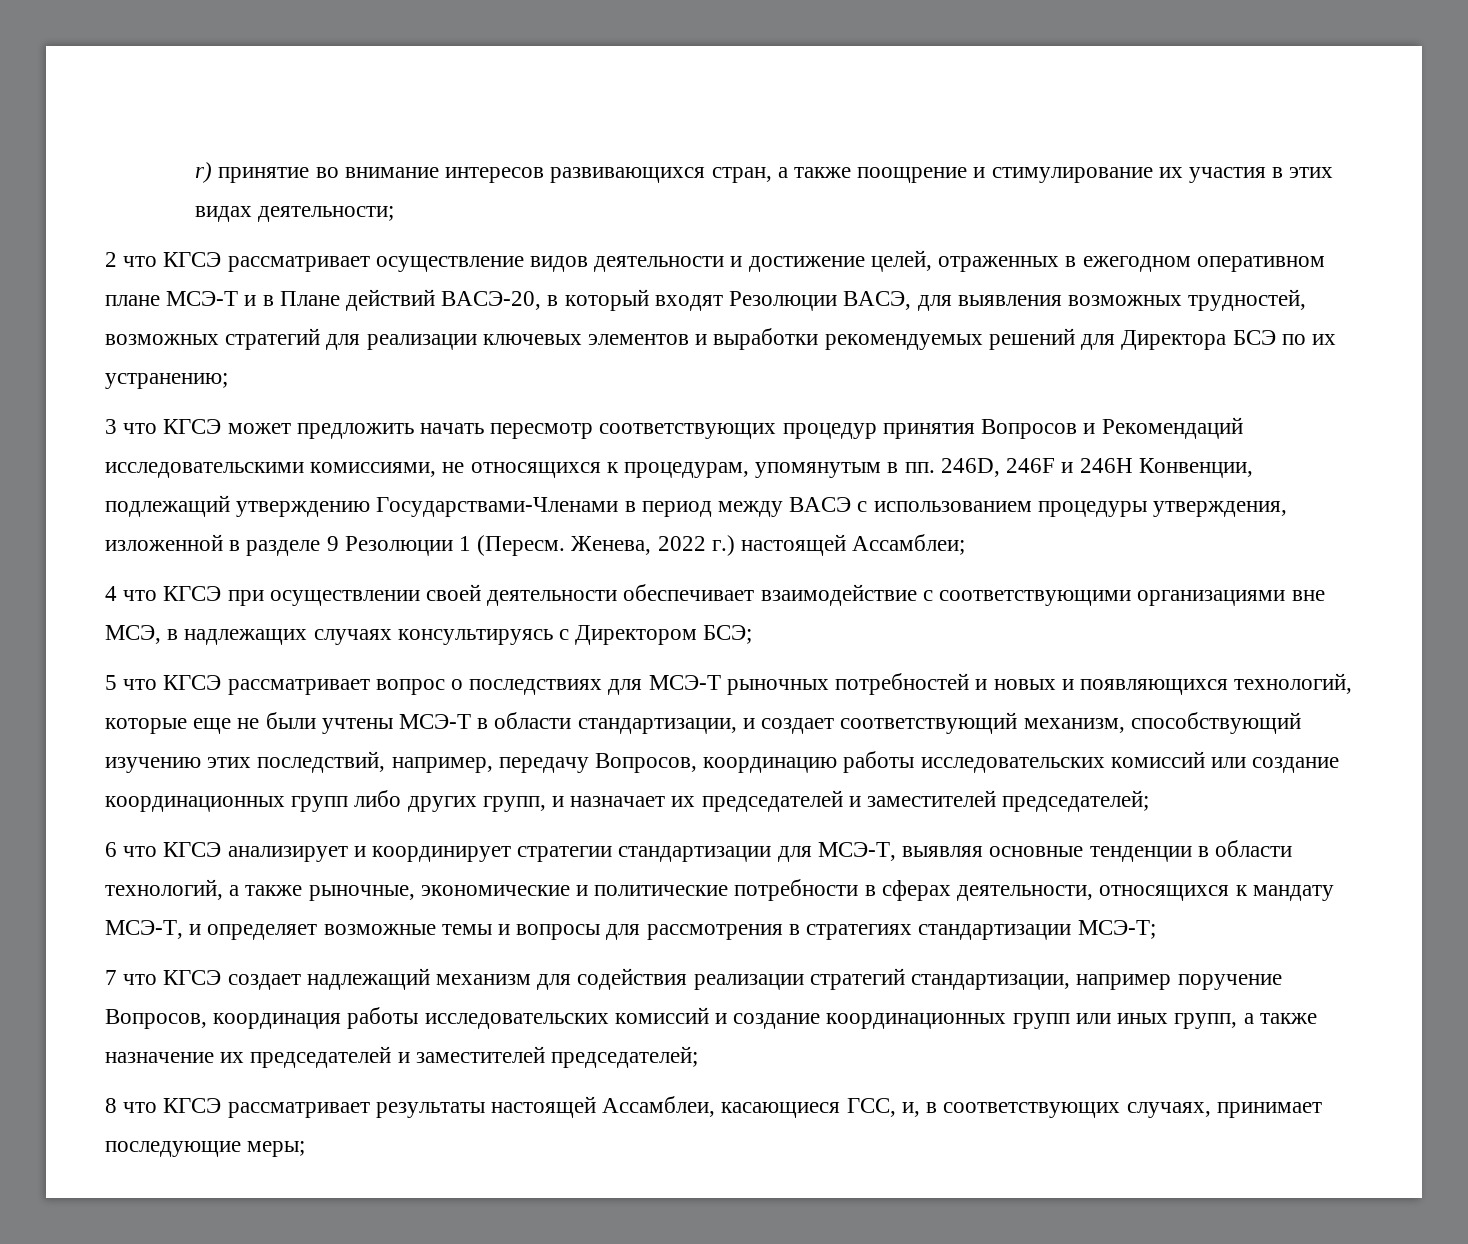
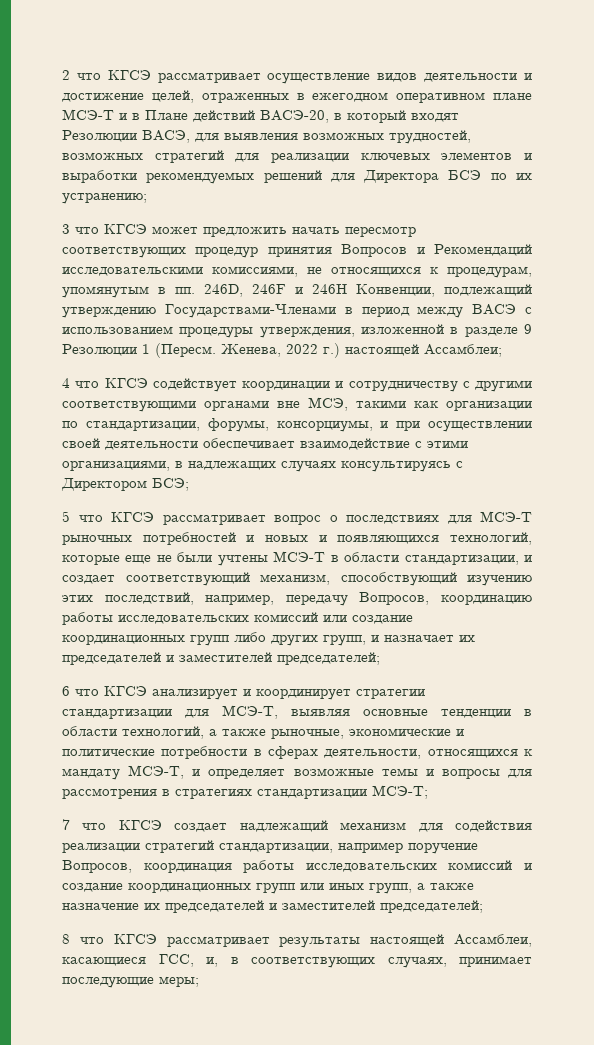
- r) принятие во внимание интересов развивающихся стран, а также поощрение и стимулирование их участия в этих видах деятельности;
- 4 что КГСЭ при осуществлении своей деятельности обеспечивает взаимодействие с соответствующими организациями вне МСЭ, в надлежащих случаях консультируясь с Директором БСЭ;
+ 4 что КГСЭ содействует координации и сотрудничеству с другими соответствующими органами вне МСЭ, такими как организации по стандартизации, форумы, консорциумы, и при осуществлении своей деятельности обеспечивает взаимодействие с этими организациями, в надлежащих случаях консультируясь с Директором БСЭ;

